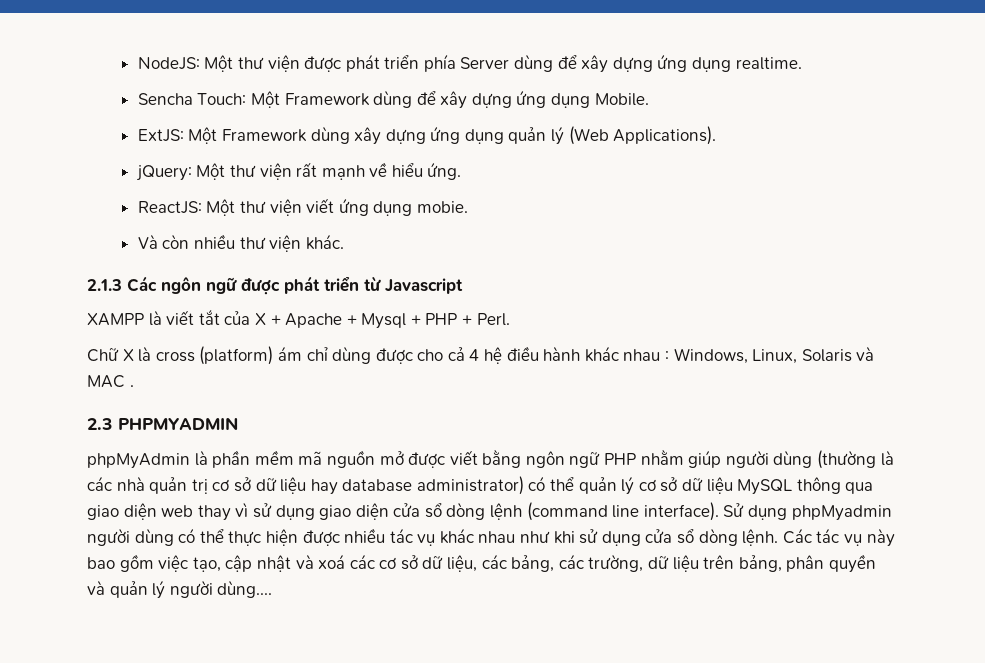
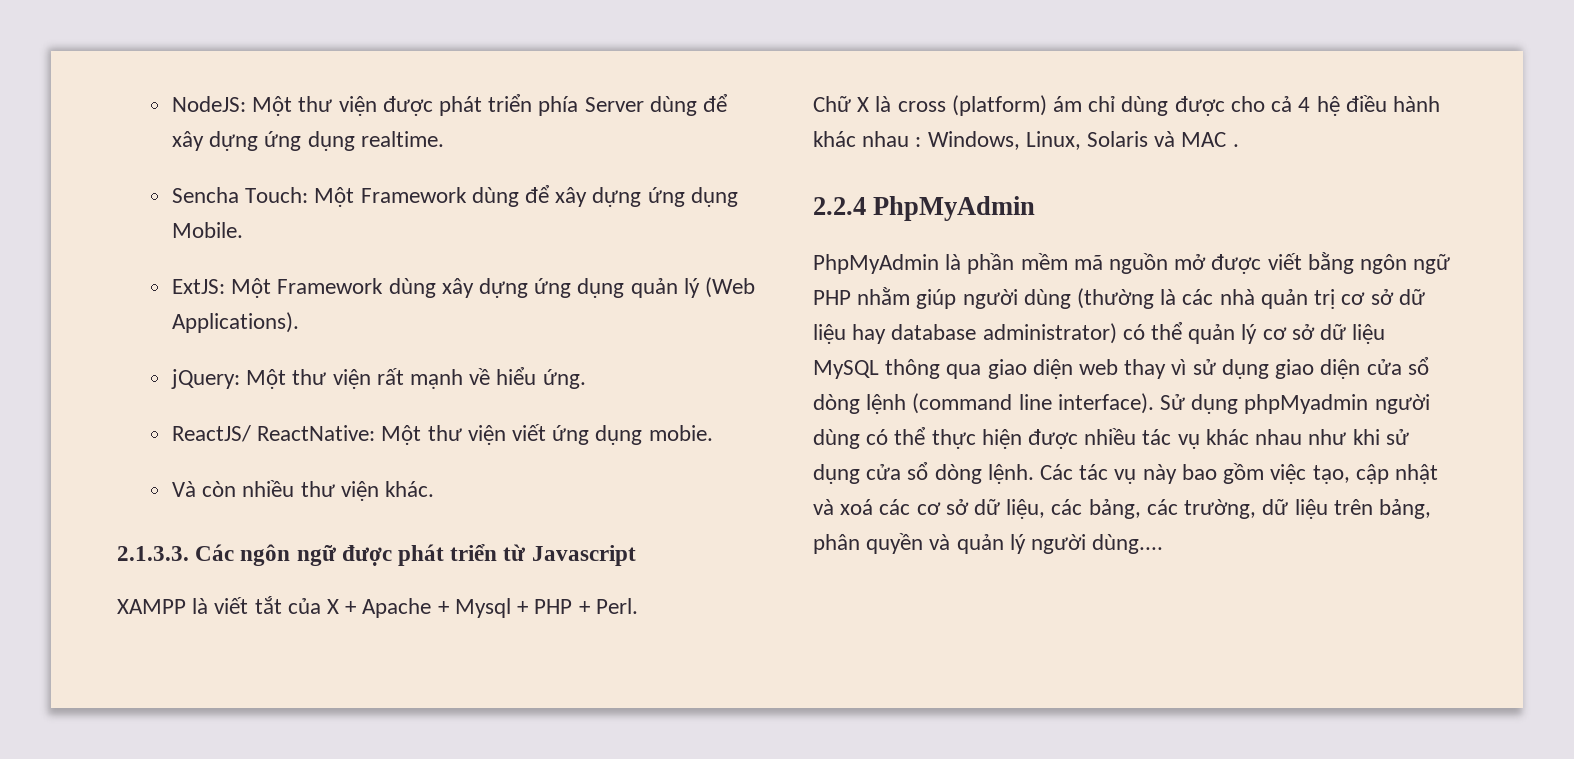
- ReactJS: Một thư viện viết ứng dụng mobie.
+ ReactJS/ ReactNative: Một thư viện viết ứng dụng mobie.
- 2.1.3 Các ngôn ngữ được phát triển từ Javascript
+ 2.1.3.3. Các ngôn ngữ được phát triển từ Javascript
- 2.3 PHPMYADMIN
- phpMyAdmin là phần mềm mã nguồn mở được viết bằng ngôn ngữ PHP nhằm giúp người dùng (thường là các nhà quản trị cơ sở dữ liệu hay database administrator) có thể quản lý cơ sở dữ liệu MySQL thông qua giao diện web thay vì sử dụng giao diện cửa sổ dòng lệnh (command line interface).
+ 2.2.4 PhpMyAdmin
+ PhpMyAdmin là phần mềm mã nguồn mở được viết bằng ngôn ngữ PHP nhằm giúp người dùng (thường là các nhà quản trị cơ sở dữ liệu hay database administrator) có thể quản lý cơ sở dữ liệu MySQL thông qua giao diện web thay vì sử dụng giao diện cửa sổ dòng lệnh (command line interface).

